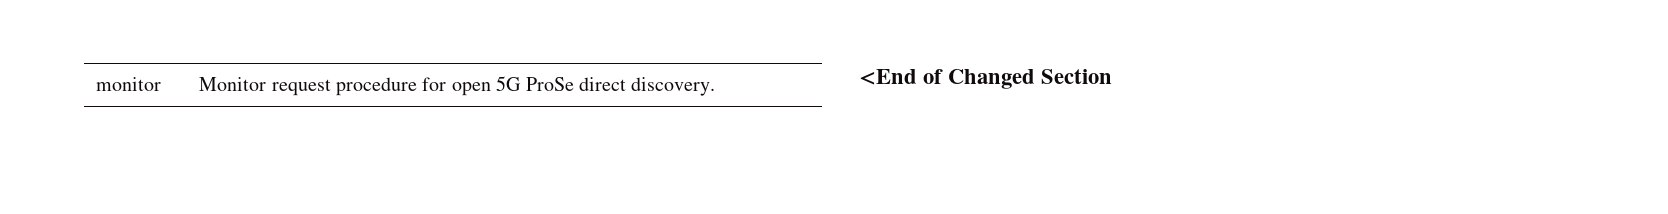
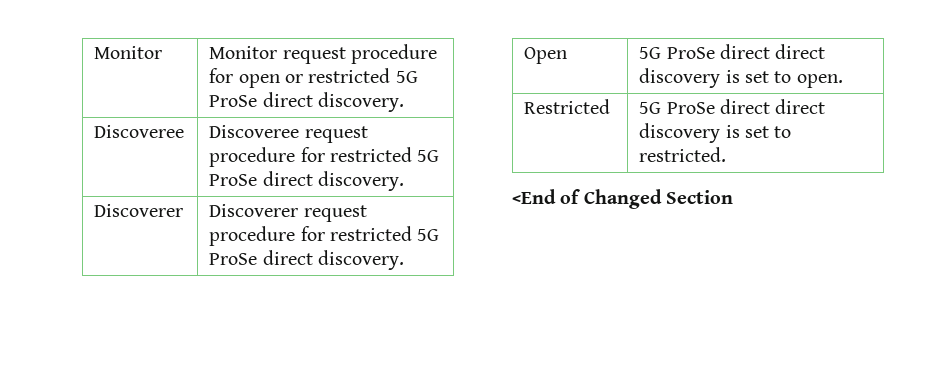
- monitor | Monitor request procedure for open 5G ProSe direct discovery.
+ Monitor | Monitor request procedure for open or restricted 5G ProSe direct discovery.
+ Discoveree | Discoveree request procedure for restricted 5G ProSe direct discovery.
+ Discoverer | Discoverer request procedure for restricted 5G ProSe direct discovery.
+ Open | 5G ProSe direct direct discovery is set to open.
+ Restricted | 5G ProSe direct direct discovery is set to restricted.

